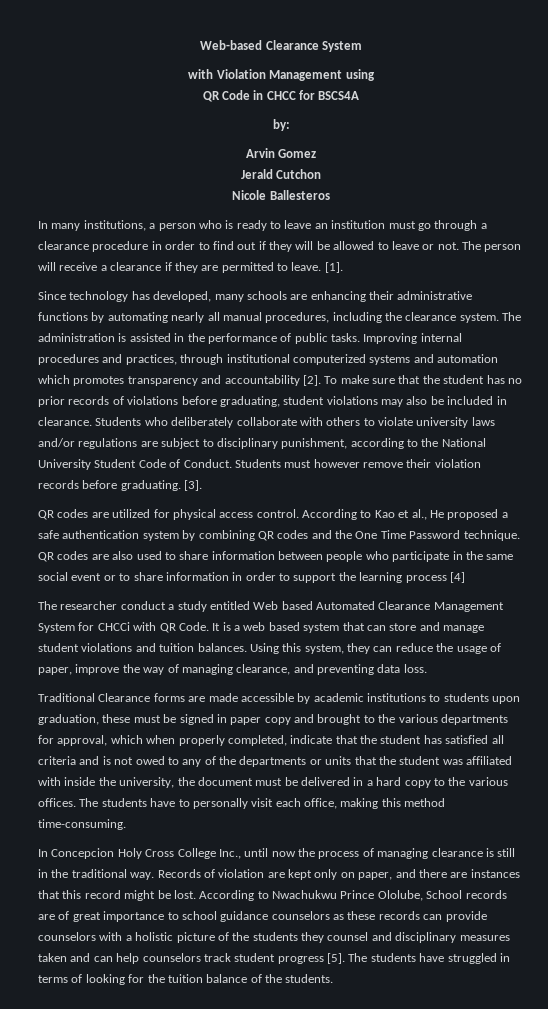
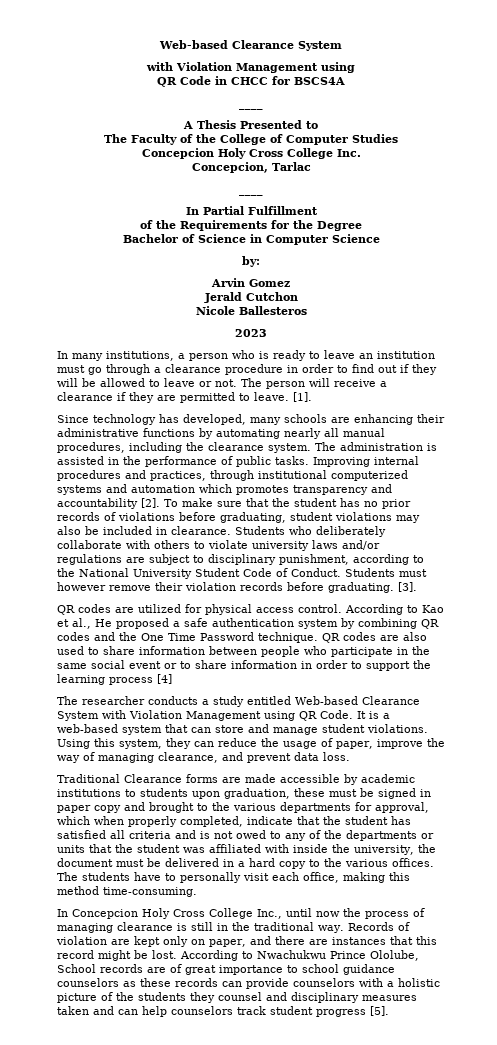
  QR Code in CHCC for BSCS4A
+ ____
+ A Thesis Presented to
+ The Faculty of the College of Computer Studies
+ Concepcion Holy Cross College Inc.
+ Concepcion, Tarlac
+ ____
+ In Partial Fulfillment
+ of the Requirements for the Degree
+ Bachelor of Science in Computer Science
+ 2023
- The researcher conduct a study entitled Web based Automated Clearance Management System for CHCCi with QR Code.
+ The researcher conducts a study entitled Web-based Clearance System with Violation Management using QR Code.
- It is a web based system that can store and manage student violations and tuition balances.
+ It is a web-based system that can store and manage student violations.
- Using this system, they can reduce the usage of paper, improve the way of managing clearance, and preventing data loss.
+ Using this system, they can reduce the usage of paper, improve the way of managing clearance, and prevent data loss.
- The students have struggled in terms of looking for the tuition balance of the students.

